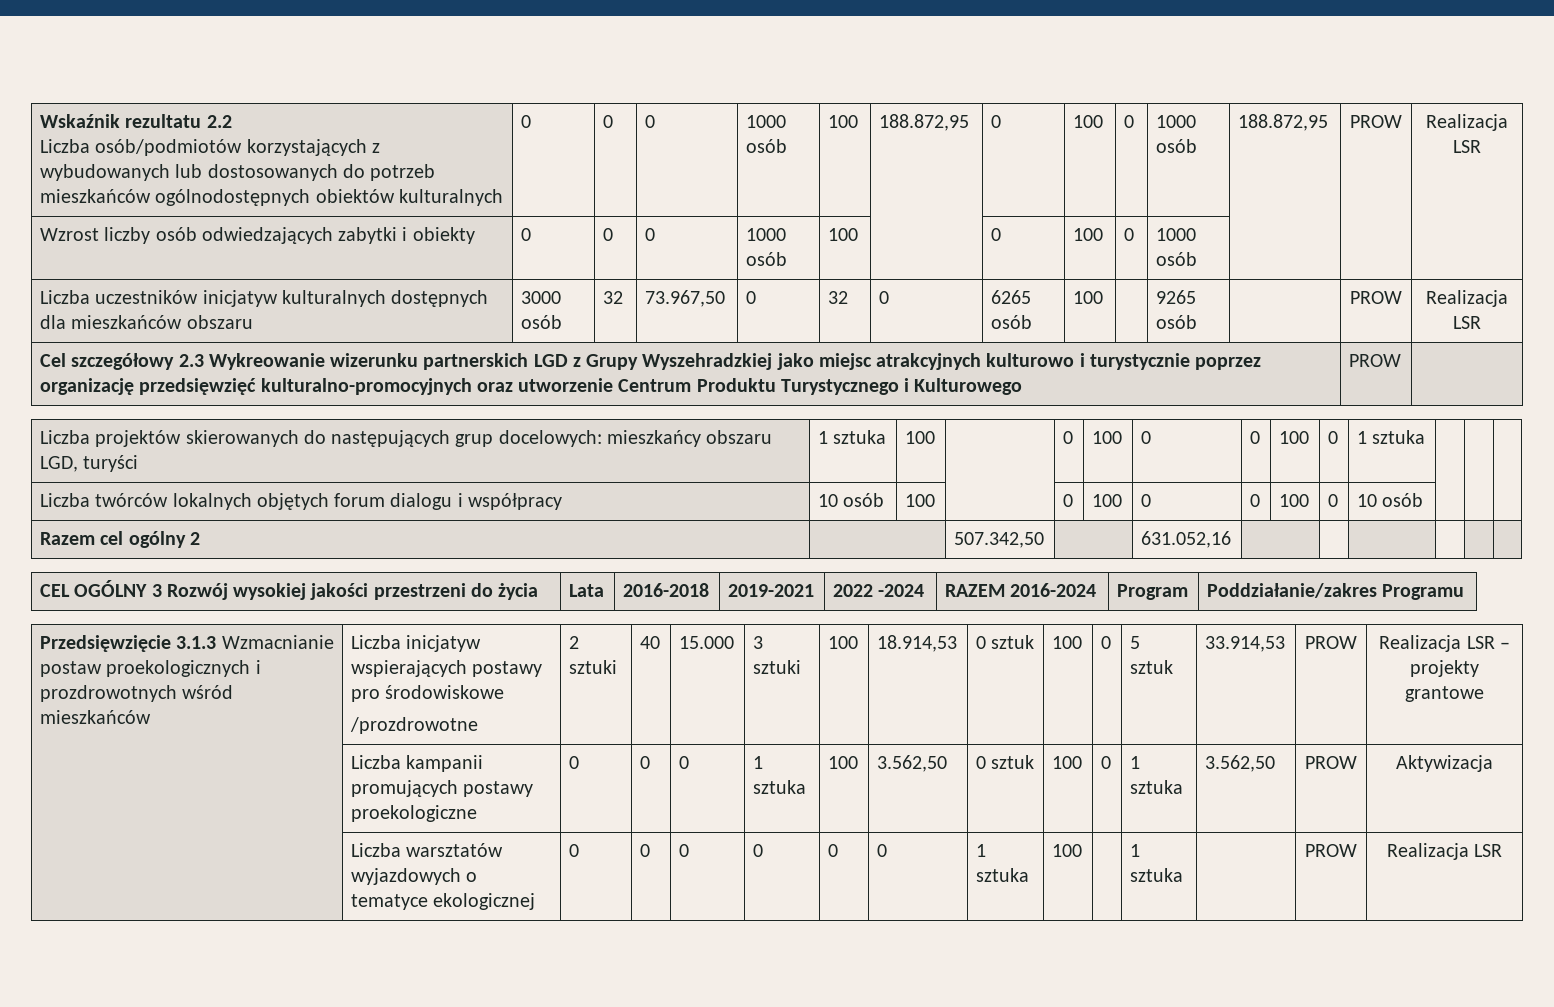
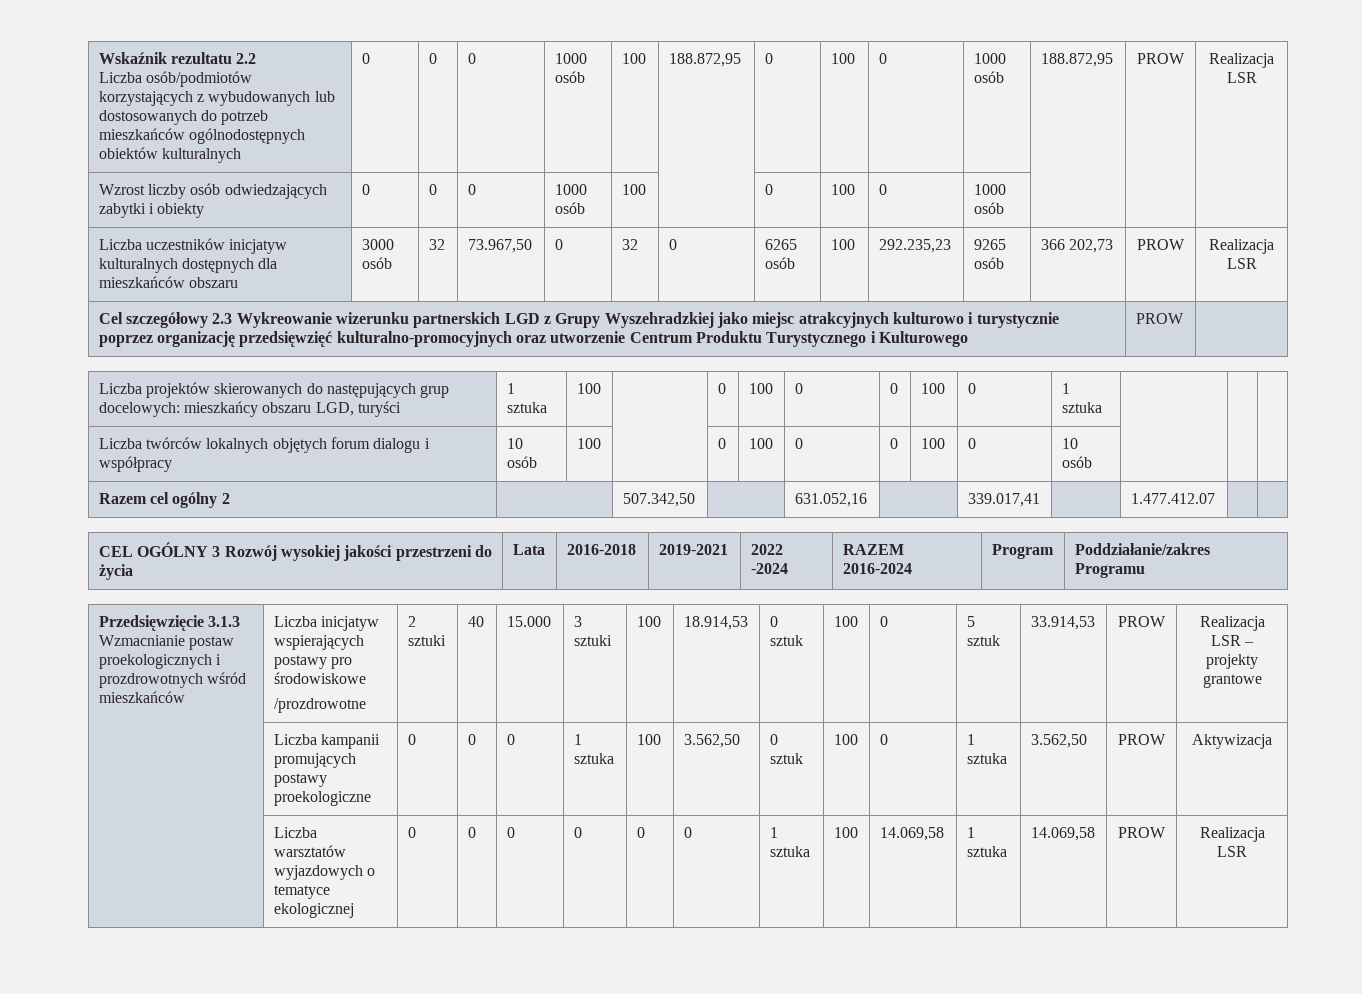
- Liczba uczestników inicjatyw kulturalnych dostępnych dla mieszkańców obszaru | 3000 osób | 32 | 73.967,50 | 0 | 32 | 0 | 6265 osób | 100 | | 9265 osób | | PROW | Realizacja LSR
+ Liczba uczestników inicjatyw kulturalnych dostępnych dla mieszkańców obszaru | 3000 osób | 32 | 73.967,50 | 0 | 32 | 0 | 6265 osób | 100 | 292.235,23 | 9265 osób | 366 202,73 | PROW | Realizacja LSR
- Razem cel ogólny 2 | | 507.342,50 | | 631.052,16 | | | | | |
+ Razem cel ogólny 2 | | 507.342,50 | | 631.052,16 | | 339.017,41 | | 1.477.412.07 | |
- | Liczba warsztatów wyjazdowych o tematyce ekologicznej | 0 | 0 | 0 | 0 | 0 | 0 | 1 sztuka | 100 | | 1 sztuka | | PROW | Realizacja LSR
+ | Liczba warsztatów wyjazdowych o tematyce ekologicznej | 0 | 0 | 0 | 0 | 0 | 0 | 1 sztuka | 100 | 14.069,58 | 1 sztuka | 14.069,58 | PROW | Realizacja LSR

